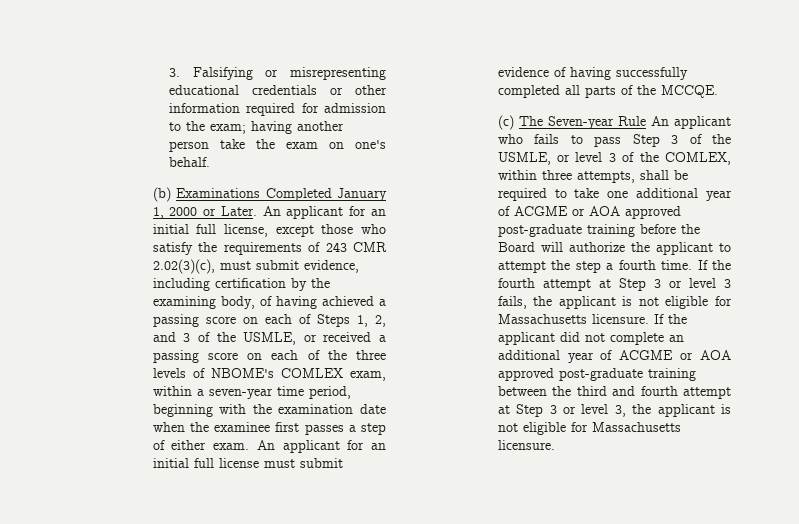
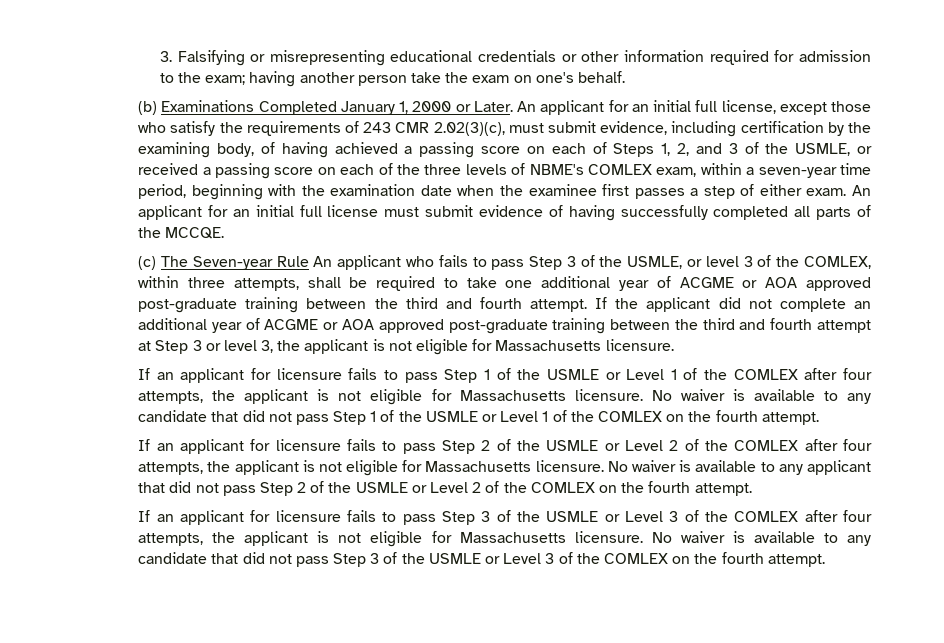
- An applicant for an initial full license, except those who satisfy the requirements of 243 CMR 2.02(3)(c), must submit evidence, including certification by the examining body, of having achieved a passing score on each of Steps 1, 2, and 3 of the USMLE, or received a passing score on each of the three levels of NBOME's COMLEX exam, within a seven-year time period, beginning with the examination date when the examinee first passes a step of either exam.
+ An applicant for an initial full license, except those who satisfy the requirements of 243 CMR 2.02(3)(c), must submit evidence, including certification by the examining body, of having achieved a passing score on each of Steps 1, 2, and 3 of the USMLE, or received a passing score on each of the three levels of NBME's COMLEX exam, within a seven-year time period, beginning with the examination date when the examinee first passes a step of either exam.
- (c) The Seven-year Rule An applicant who fails to pass Step 3 of the USMLE, or level 3 of the COMLEX, within three attempts, shall be required to take one additional year of ACGME or AOA approved post-graduate training before the Board will authorize the applicant to attempt the step a fourth time. If the fourth attempt at Step 3 or level 3 fails, the applicant is not eligible for Massachusetts licensure.
+ (c) The Seven-year Rule An applicant who fails to pass Step 3 of the USMLE, or level 3 of the COMLEX, within three attempts, shall be required to take one additional year of ACGME or AOA approved post-graduate training between the third and fourth attempt.
+ If an applicant for licensure fails to pass Step 1 of the USMLE or Level 1 of the COMLEX after four attempts, the applicant is not eligible for Massachusetts licensure. No waiver is available to any candidate that did not pass Step 1 of the USMLE or Level 1 of the COMLEX on the fourth attempt.
+ If an applicant for licensure fails to pass Step 2 of the USMLE or Level 2 of the COMLEX after four attempts, the applicant is not eligible for Massachusetts licensure. No waiver is available to any applicant that did not pass Step 2 of the USMLE or Level 2 of the COMLEX on the fourth attempt.
+ If an applicant for licensure fails to pass Step 3 of the USMLE or Level 3 of the COMLEX after four attempts, the applicant is not eligible for Massachusetts licensure. No waiver is available to any candidate that did not pass Step 3 of the USMLE or Level 3 of the COMLEX on the fourth attempt.

